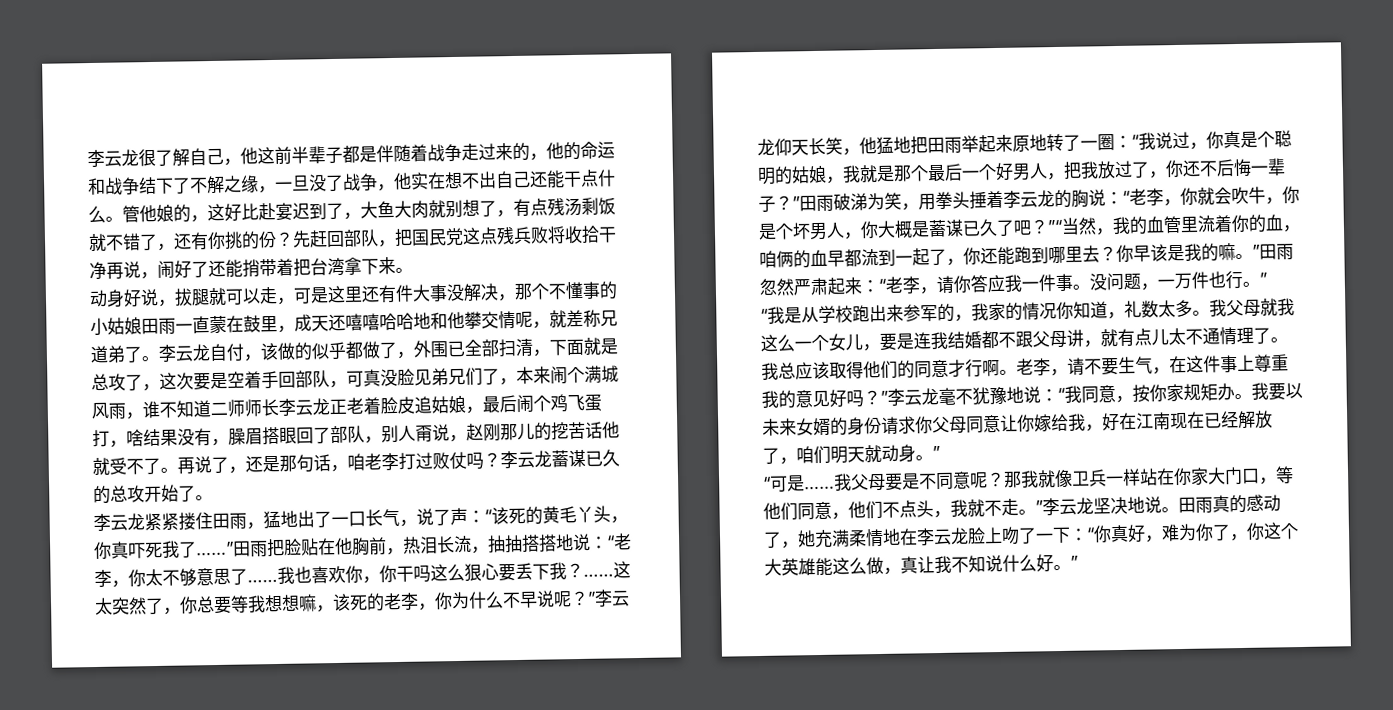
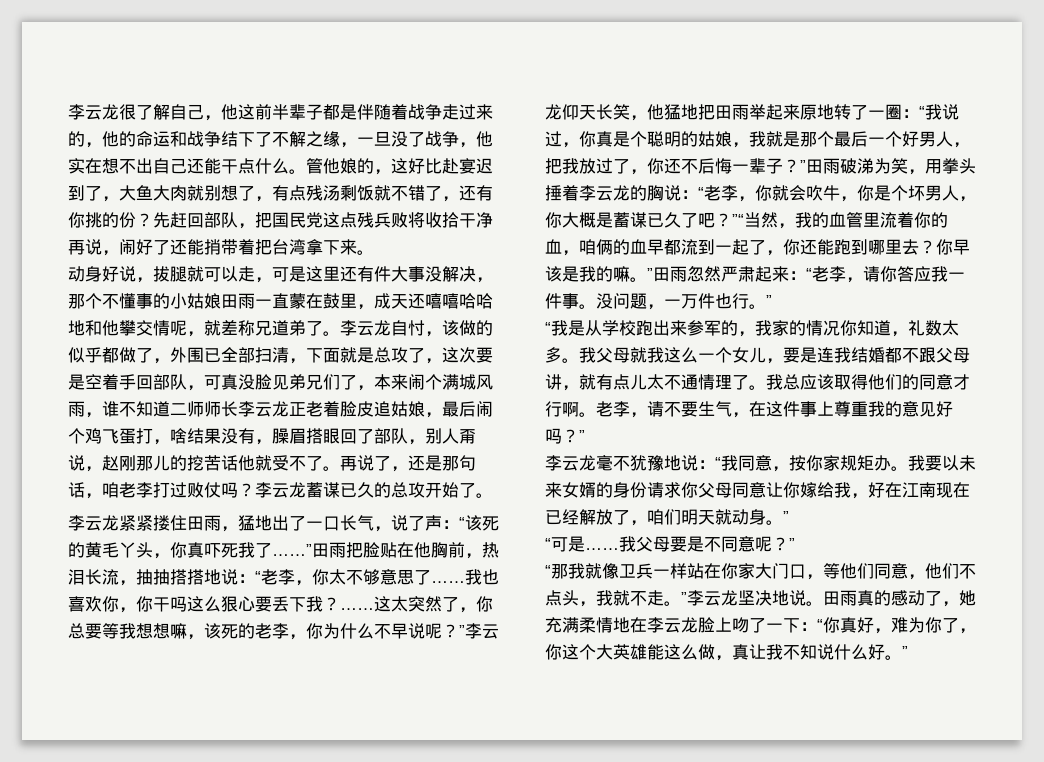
- 李云龙自付，该做的似乎都做了，外围已全部扫清，下面就是总攻了，这次要是空着手回部队，可真没脸见弟兄们了，本来闹个满城风雨，谁不知道二师师长李云龙正老着脸皮追姑娘，最后闹个鸡飞蛋打，啥结果没有，臊眉搭眼回了部队，别人甭说，赵刚那儿的挖苦话他就受不了。
+ 李云龙自忖，该做的似乎都做了，外围已全部扫清，下面就是总攻了，这次要是空着手回部队，可真没脸见弟兄们了，本来闹个满城风雨，谁不知道二师师长李云龙正老着脸皮追姑娘，最后闹个鸡飞蛋打，啥结果没有，臊眉搭眼回了部队，别人甭说，赵刚那儿的挖苦话他就受不了。
- 老李，请不要生气，在这件事上尊重我的意见好吗？”李云龙毫不犹豫地说：“我同意，按你家规矩办。
+ 老李，请不要生气，在这件事上尊重我的意见好吗？”
+ 李云龙毫不犹豫地说：“我同意，按你家规矩办。
- 我父母要是不同意呢？那我就像卫兵一样站在你家大门口，等他们同意，他们不点头，我就不走。”李云龙坚决地说。
+ 我父母要是不同意呢？”
+ “那我就像卫兵一样站在你家大门口，等他们同意，他们不点头，我就不走。”李云龙坚决地说。

